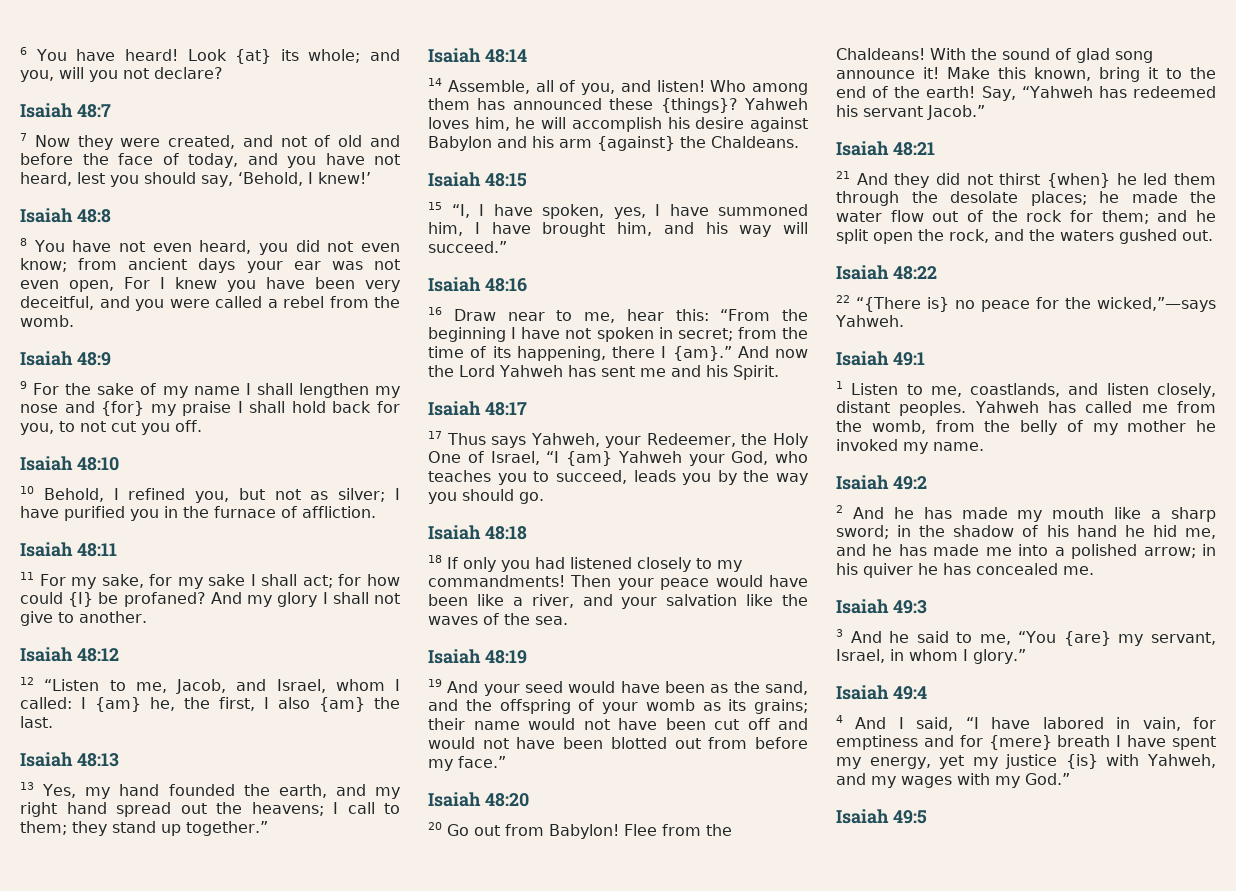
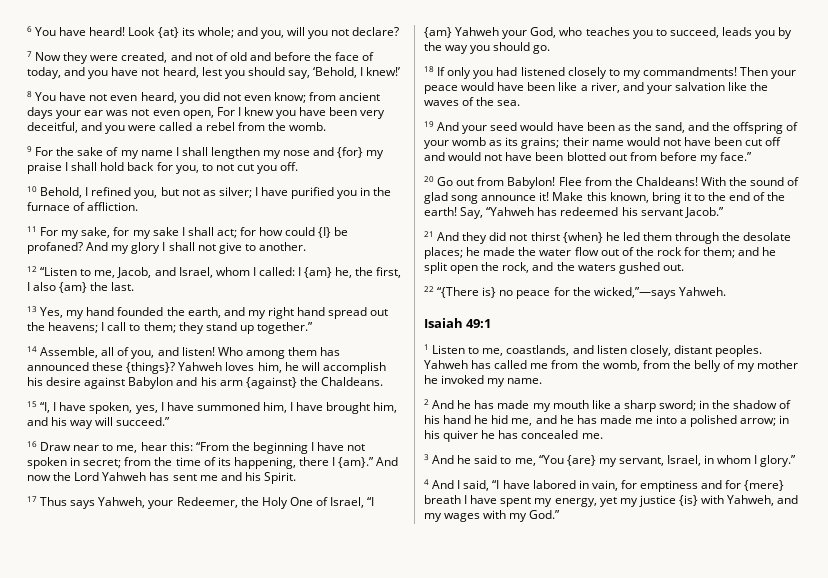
- Isaiah 48:7
- Isaiah 48:8
- Isaiah 48:9
- Isaiah 48:10
- Isaiah 48:11
- Isaiah 48:12
- Isaiah 48:13
- Isaiah 48:14
- Isaiah 48:15
- Isaiah 48:16
- Isaiah 48:17
- Isaiah 48:18
- Isaiah 48:19
- Isaiah 48:20
- Isaiah 48:21
- Isaiah 48:22
- Isaiah 49:2
- Isaiah 49:3
- Isaiah 49:4
- Isaiah 49:5

